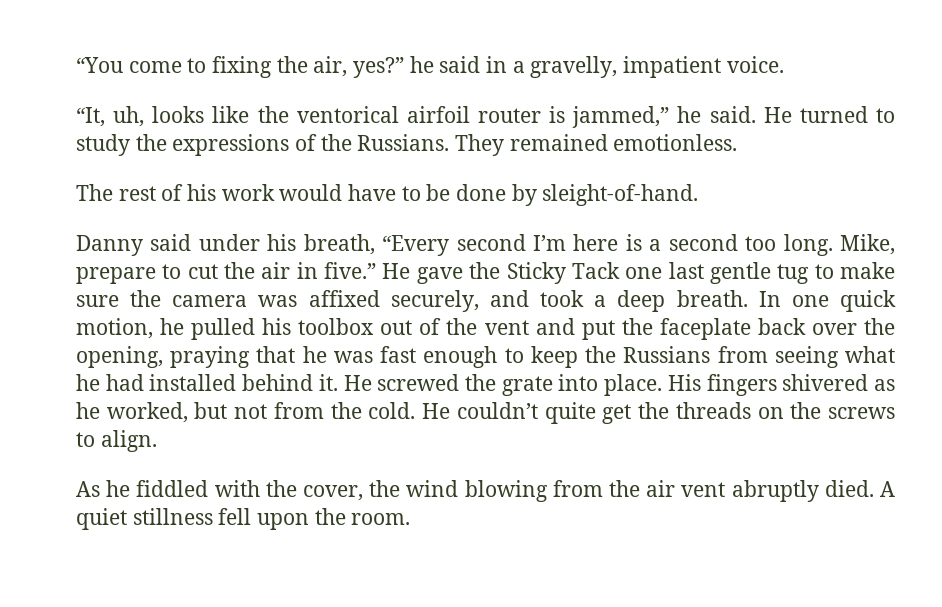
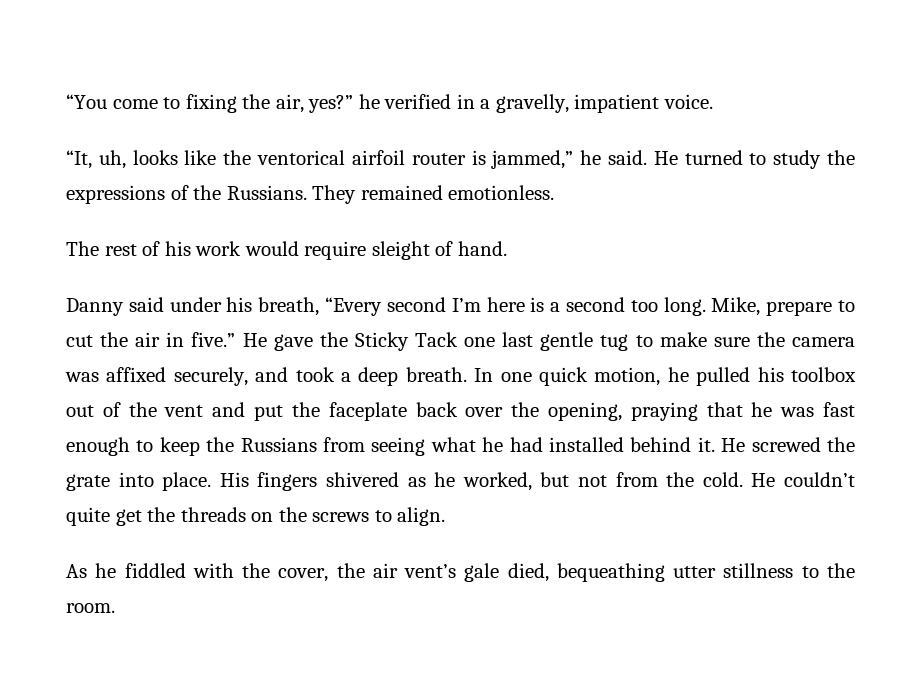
- “You come to fixing the air, yes?” he said in a gravelly, impatient voice.
+ “You come to fixing the air, yes?” he verified in a gravelly, impatient voice.
- The rest of his work would have to be done by sleight-of-hand.
+ The rest of his work would require sleight of hand.
- As he fiddled with the cover, the wind blowing from the air vent abruptly died. A quiet stillness fell upon the room.
+ As he fiddled with the cover, the air vent’s gale died, bequeathing utter stillness to the room.

